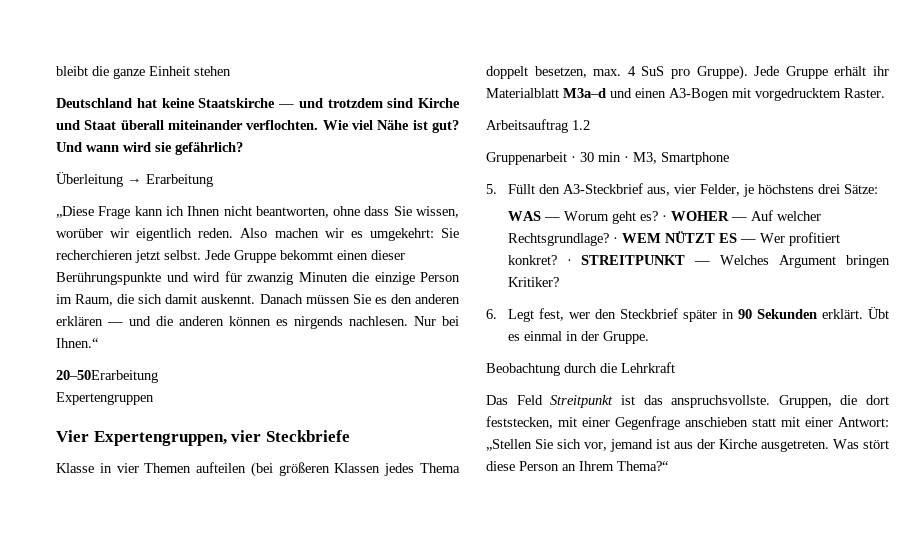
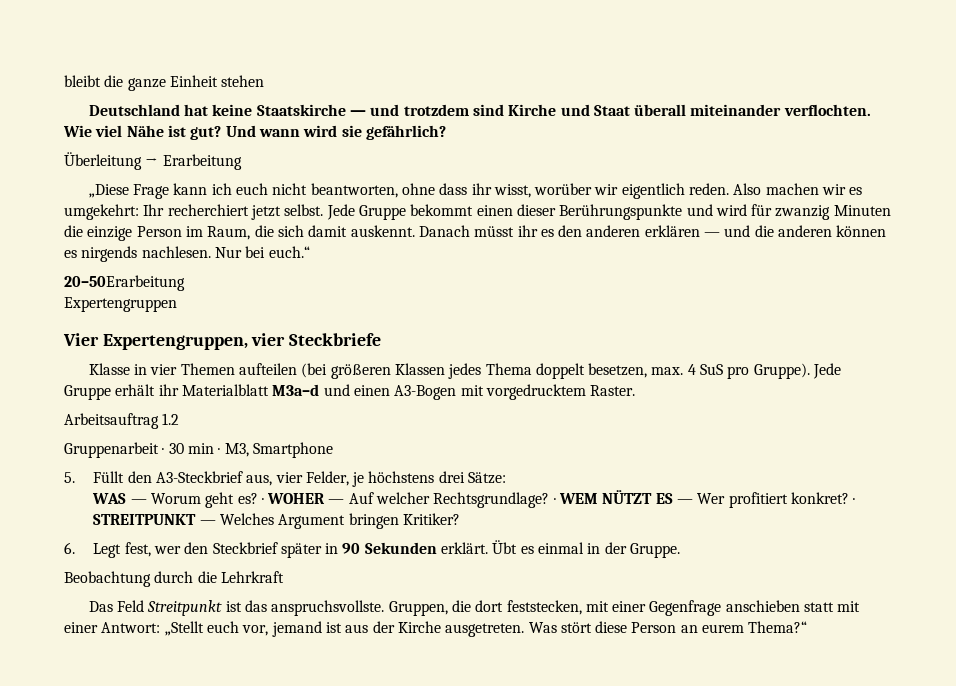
- „Diese Frage kann ich Ihnen nicht beantworten, ohne dass Sie wissen, worüber wir eigentlich reden.
+ „Diese Frage kann ich euch nicht beantworten, ohne dass ihr wisst, worüber wir eigentlich reden.
- Also machen wir es umgekehrt: Sie recherchieren jetzt selbst.
+ Also machen wir es umgekehrt: Ihr recherchiert jetzt selbst.
- Danach müssen Sie es den anderen erklären — und die anderen können es nirgends nachlesen.
+ Danach müsst ihr es den anderen erklären — und die anderen können es nirgends nachlesen.
- Nur bei Ihnen.“
+ Nur bei euch.“
- Gruppen, die dort feststecken, mit einer Gegenfrage anschieben statt mit einer Antwort: „Stellen Sie sich vor, jemand ist aus der Kirche ausgetreten.
+ Gruppen, die dort feststecken, mit einer Gegenfrage anschieben statt mit einer Antwort: „Stellt euch vor, jemand ist aus der Kirche ausgetreten.
- Was stört diese Person an Ihrem Thema?“
+ Was stört diese Person an eurem Thema?“

